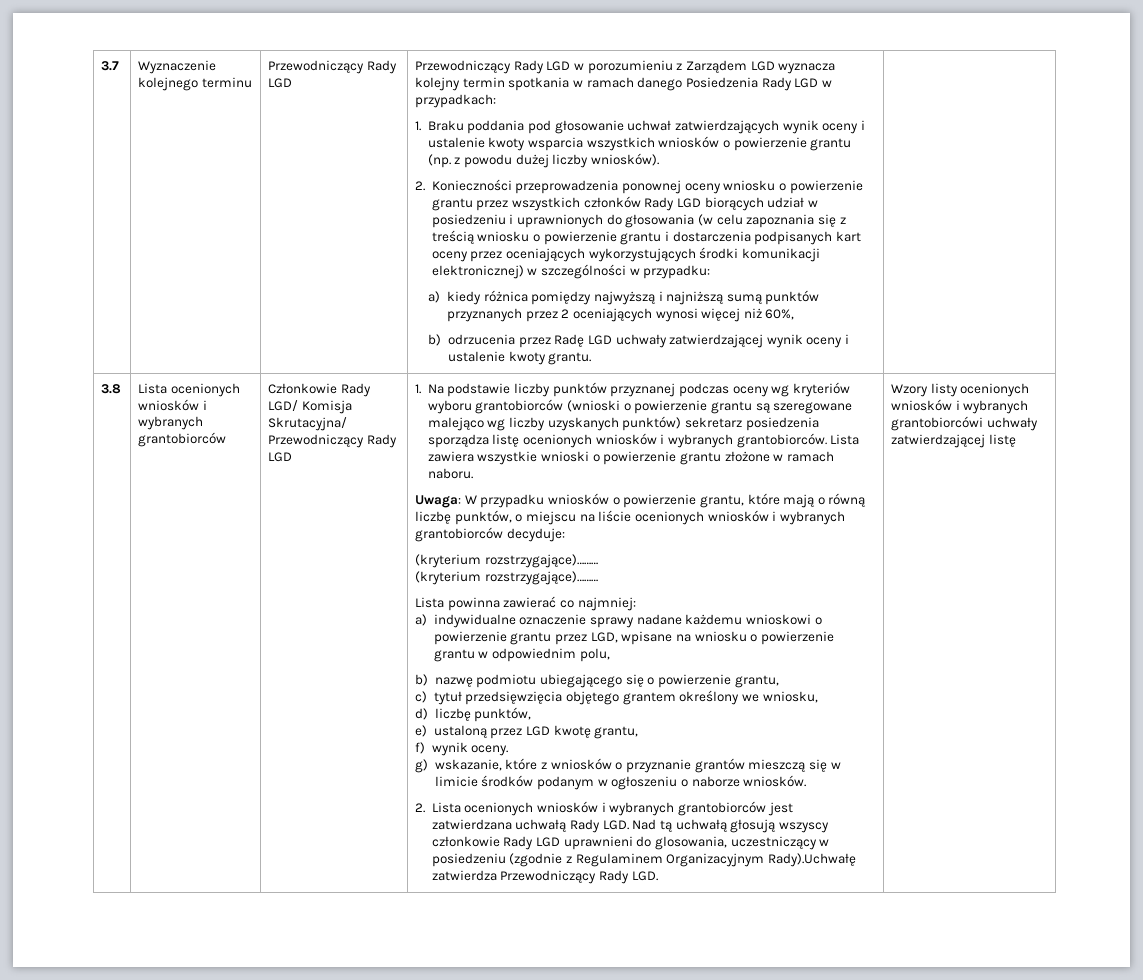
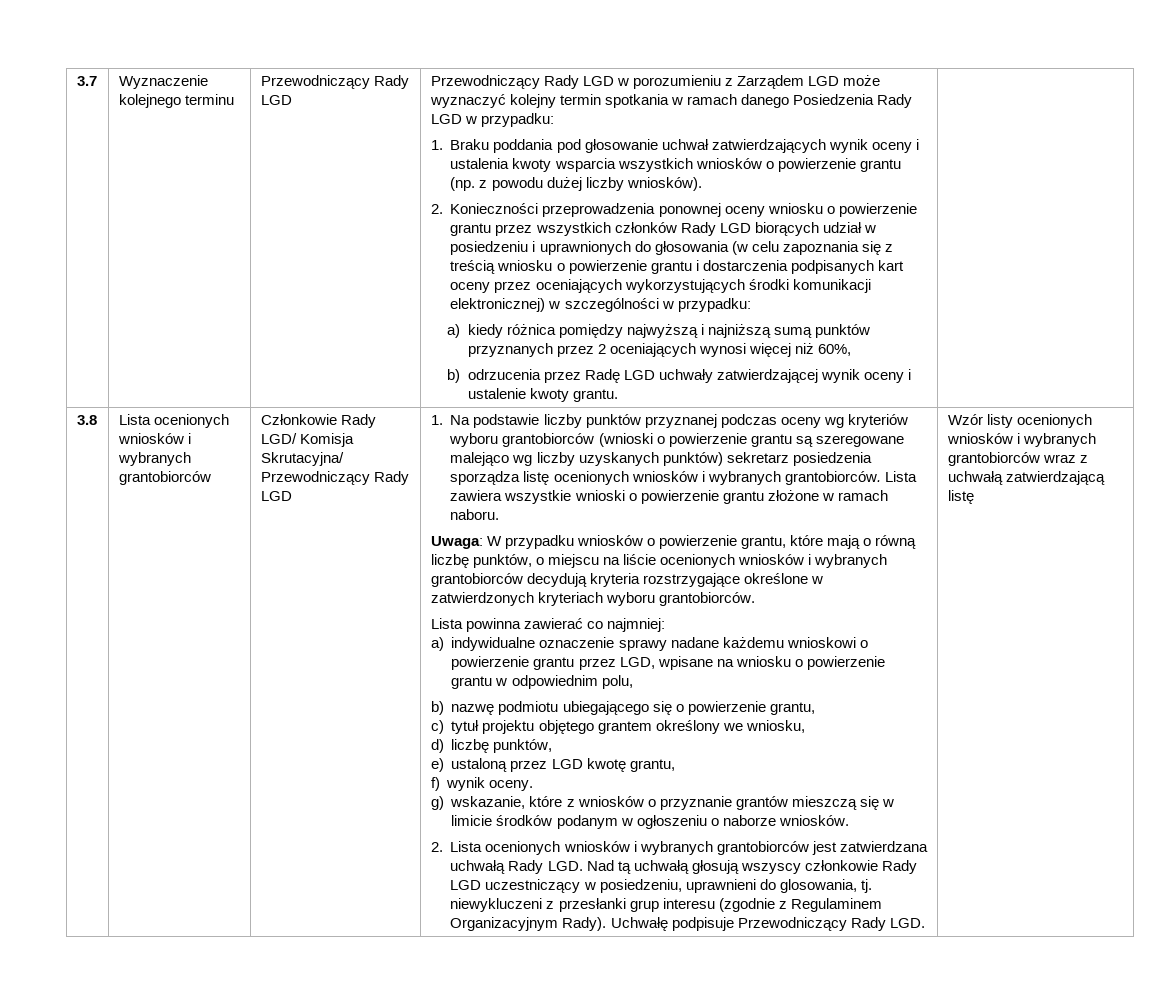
- Przewodniczący Rady LGD w porozumieniu z Zarządem LGD wyznacza kolejny termin spotkania w ramach danego Posiedzenia Rady LGD w przypadkach:
+ Przewodniczący Rady LGD w porozumieniu z Zarządem LGD może wyznaczyć kolejny termin spotkania w ramach danego Posiedzenia Rady LGD w przypadku:
- 1. Braku poddania pod głosowanie uchwał zatwierdzających wynik oceny i ustalenie kwoty wsparcia wszystkich wniosków o powierzenie grantu (np. z powodu dużej liczby wniosków).
+ 1. Braku poddania pod głosowanie uchwał zatwierdzających wynik oceny i ustalenia kwoty wsparcia wszystkich wniosków o powierzenie grantu (np. z powodu dużej liczby wniosków).
- Uwaga: W przypadku wniosków o powierzenie grantu, które mają o równą liczbę punktów, o miejscu na liście ocenionych wniosków i wybranych grantobiorców decyduje:
- (kryterium rozstrzygające)………
- (kryterium rozstrzygające)………
+ Uwaga: W przypadku wniosków o powierzenie grantu, które mają o równą liczbę punktów, o miejscu na liście ocenionych wniosków i wybranych grantobiorców decydują kryteria rozstrzygające określone w zatwierdzonych kryteriach wyboru grantobiorców.
- c) tytuł przedsięwzięcia objętego grantem określony we wniosku,
+ c) tytuł projektu objętego grantem określony we wniosku,
- 2. Lista ocenionych wniosków i wybranych grantobiorców jest zatwierdzana uchwałą Rady LGD. Nad tą uchwałą głosują wszyscy członkowie Rady LGD uprawnieni do glosowania, uczestniczący w posiedzeniu (zgodnie z Regulaminem Organizacyjnym Rady).Uchwałę zatwierdza Przewodniczący Rady LGD.
+ 2. Lista ocenionych wniosków i wybranych grantobiorców jest zatwierdzana uchwałą Rady LGD. Nad tą uchwałą głosują wszyscy członkowie Rady LGD uczestniczący w posiedzeniu, uprawnieni do glosowania, tj. niewykluczeni z przesłanki grup interesu (zgodnie z Regulaminem Organizacyjnym Rady). Uchwałę podpisuje Przewodniczący Rady LGD.
- Wzory listy ocenionych wniosków i wybranych grantobiorcówi uchwały zatwierdzającej listę
+ Wzór listy ocenionych wniosków i wybranych grantobiorców wraz z uchwałą zatwierdzającą listę

